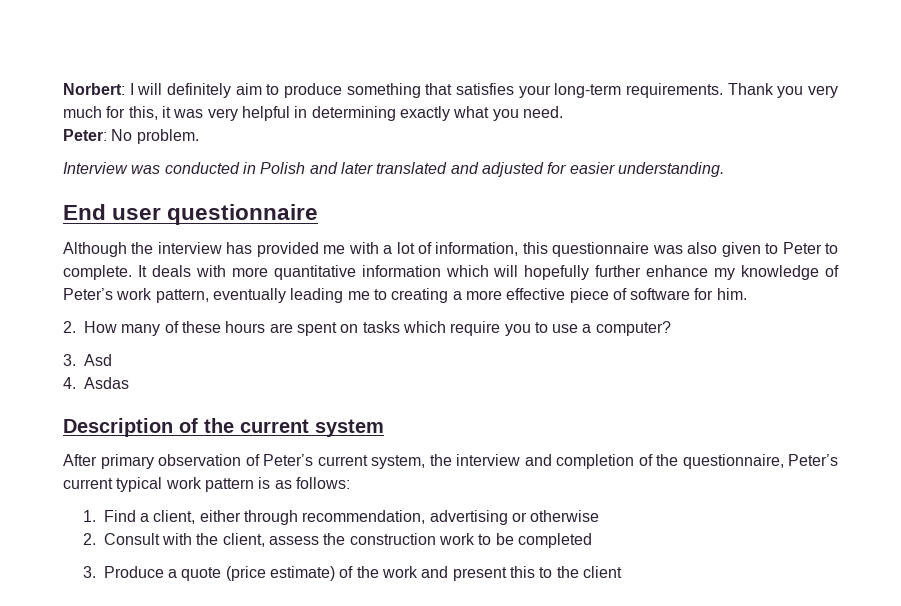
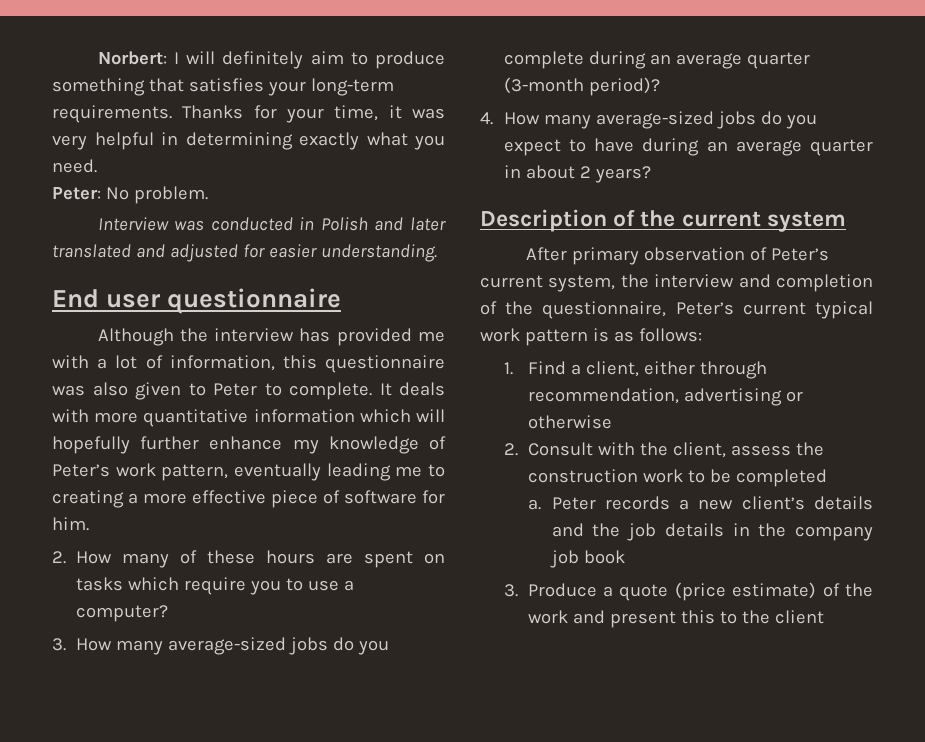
- Thank you very much for this, it was very helpful in determining exactly what you need.
+ Thanks for your time, it was very helpful in determining exactly what you need.
- 3. Asd
- 4. Asdas
+ 3. How many average-sized jobs do you complete during an average quarter (3-month period)?
+ 4. How many average-sized jobs do you expect to have during an average quarter in about 2 years?
+ a. Peter records a new client’s details and the job details in the company job book

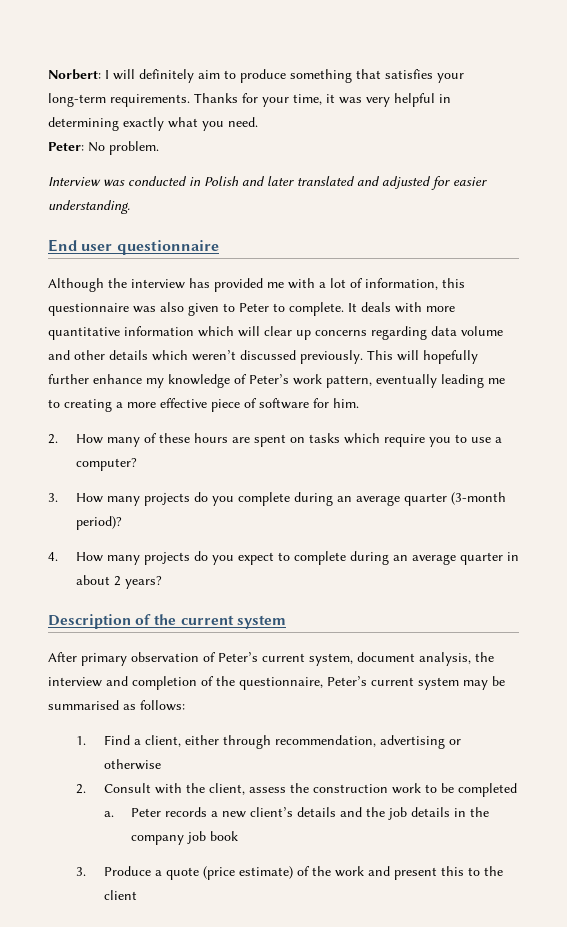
- It deals with more quantitative information which will hopefully further enhance my knowledge of Peter’s work pattern, eventually leading me to creating a more effective piece of software for him.
+ It deals with more quantitative information which will clear up concerns regarding data volume and other details which weren’t discussed previously. This will hopefully further enhance my knowledge of Peter’s work pattern, eventually leading me to creating a more effective piece of software for him.
- 3. How many average-sized jobs do you complete during an average quarter (3-month period)?
+ 3. How many projects do you complete during an average quarter (3-month period)?
- 4. How many average-sized jobs do you expect to have during an average quarter in about 2 years?
+ 4. How many projects do you expect to complete during an average quarter in about 2 years?
- After primary observation of Peter’s current system, the interview and completion of the questionnaire, Peter’s current typical work pattern is as follows:
+ After primary observation of Peter’s current system, document analysis, the interview and completion of the questionnaire, Peter’s current system may be summarised as follows:

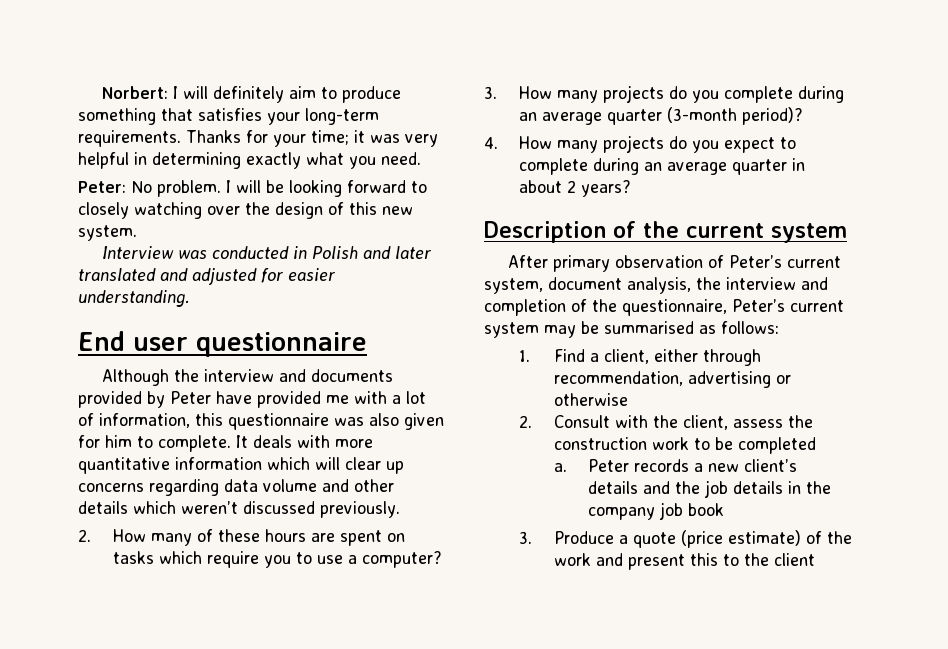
- Thanks for your time, it was very helpful in determining exactly what you need.
+ Thanks for your time; it was very helpful in determining exactly what you need.
+ I will be looking forward to closely watching over the design of this new system.
- Although the interview has provided me with a lot of information, this questionnaire was also given to Peter to complete.
+ Although the interview and documents provided by Peter have provided me with a lot of information, this questionnaire was also given for him to complete.
- This will hopefully further enhance my knowledge of Peter’s work pattern, eventually leading me to creating a more effective piece of software for him.

